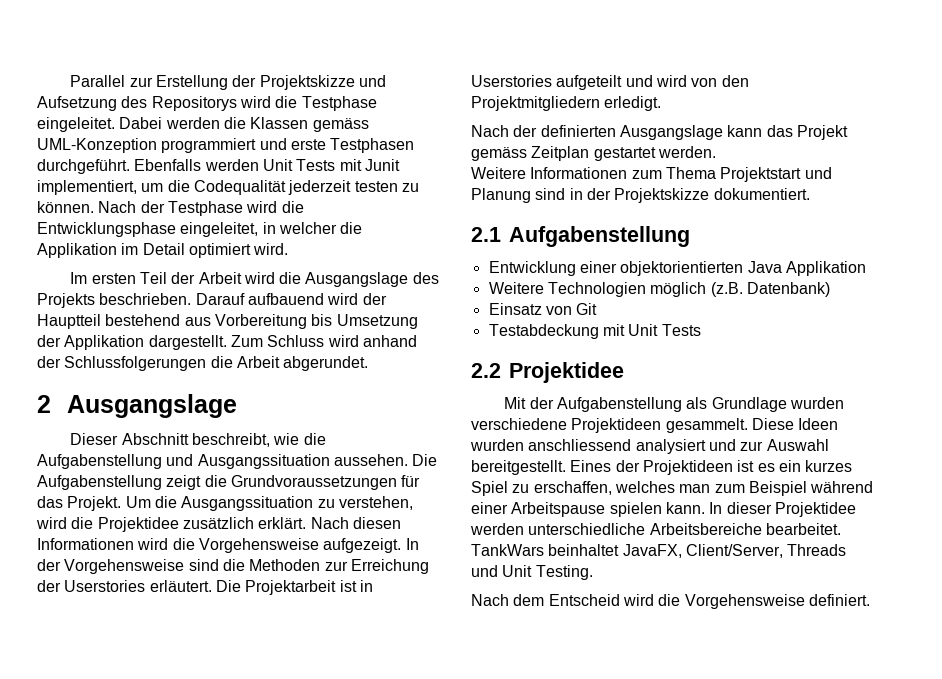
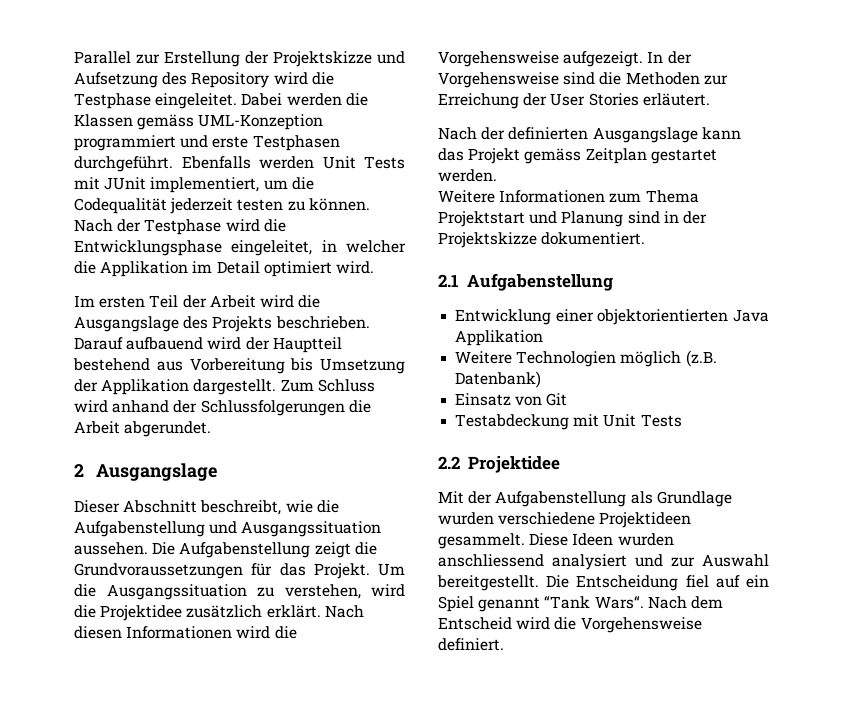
- Parallel zur Erstellung der Projektskizze und Aufsetzung des Repositorys wird die Testphase eingeleitet.
+ Parallel zur Erstellung der Projektskizze und Aufsetzung des Repository wird die Testphase eingeleitet.
- Ebenfalls werden Unit Tests mit Junit implementiert, um die Codequalität jederzeit testen zu können.
+ Ebenfalls werden Unit Tests mit JUnit implementiert, um die Codequalität jederzeit testen zu können.
- In der Vorgehensweise sind die Methoden zur Erreichung der Userstories erläutert. Die Projektarbeit ist in Userstories aufgeteilt und wird von den Projektmitgliedern erledigt.
+ In der Vorgehensweise sind die Methoden zur Erreichung der User Stories erläutert.
- Eines der Projektideen ist es ein kurzes Spiel zu erschaffen, welches man zum Beispiel während einer Arbeitspause spielen kann. In dieser Projektidee werden unterschiedliche Arbeitsbereiche bearbeitet. TankWars beinhaltet JavaFX, Client/Server, Threads und Unit Testing.
- Nach dem Entscheid wird die Vorgehensweise definiert.
+ Die Entscheidung fiel auf ein Spiel genannt “Tank Wars“. Nach dem Entscheid wird die Vorgehensweise definiert.

